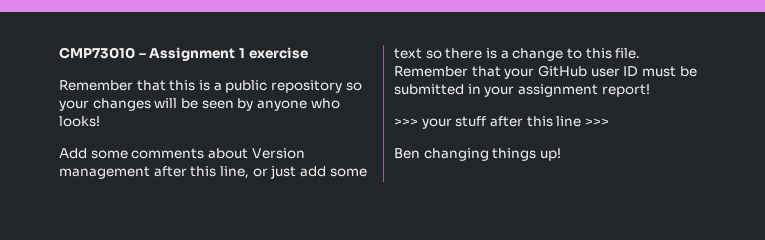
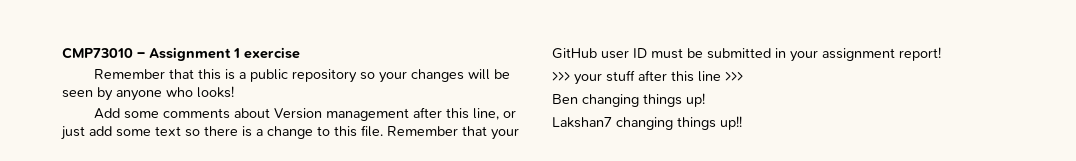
+ Lakshan7 changing things up!!

